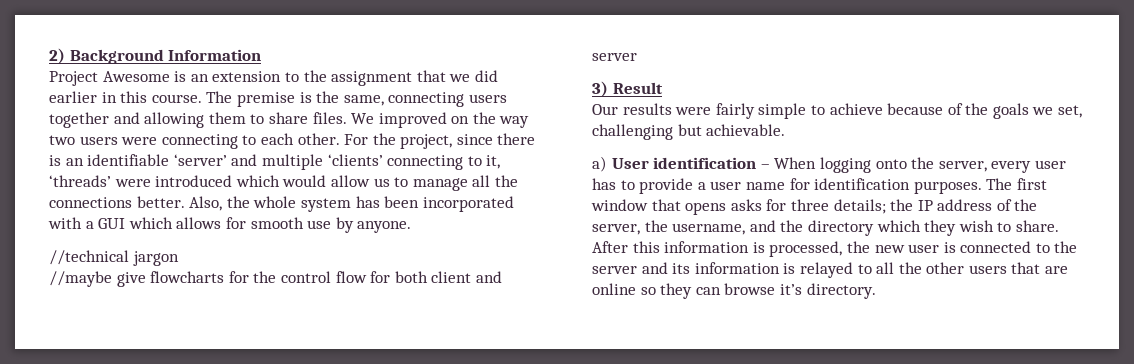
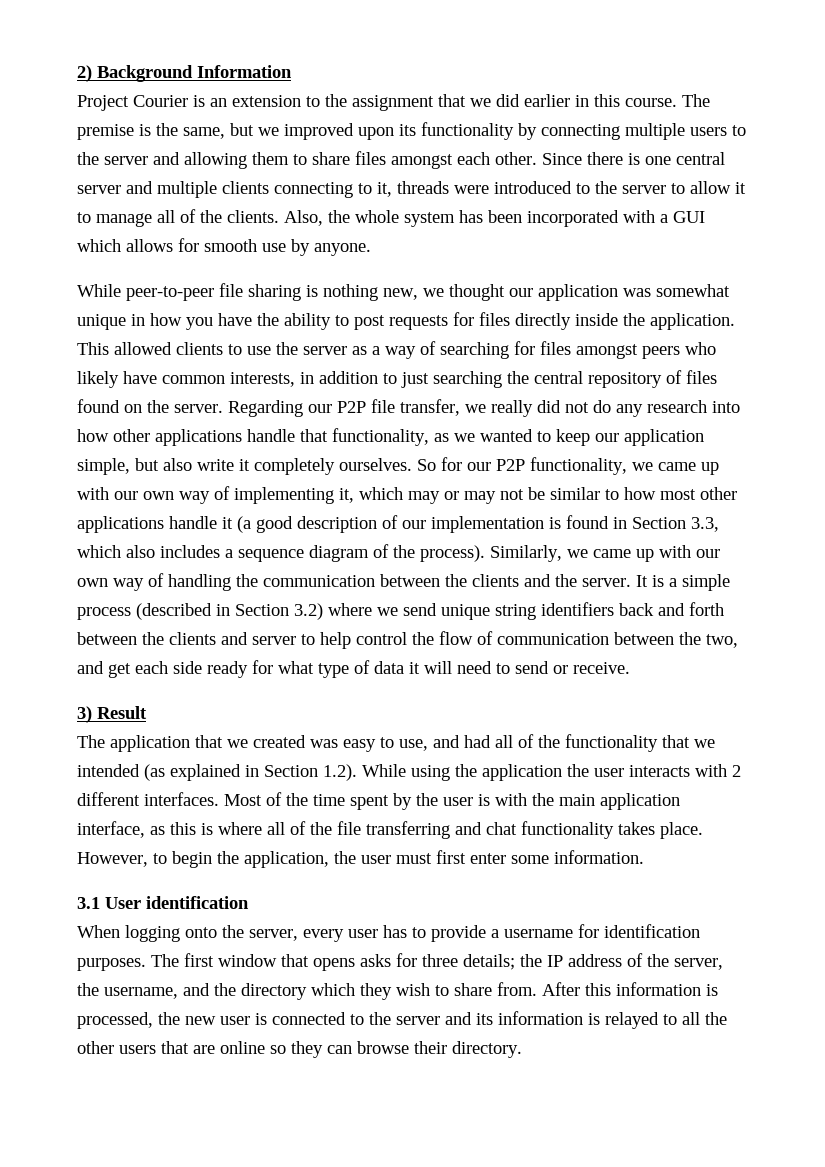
- Project Awesome is an extension to the assignment that we did earlier in this course.
+ Project Courier is an extension to the assignment that we did earlier in this course.
- The premise is the same, connecting users together and allowing them to share files. We improved on the way two users were connecting to each other. For the project, since there is an identifiable ‘server’ and multiple ‘clients’ connecting to it, ‘threads’ were introduced which would allow us to manage all the connections better.
+ The premise is the same, but we improved upon its functionality by connecting multiple users to the server and allowing them to share files amongst each other. Since there is one central server and multiple clients connecting to it, threads were introduced to the server to allow it to manage all of the clients.
- //technical jargon
- //maybe give flowcharts for the control flow for both client and server
+ While peer-to-peer file sharing is nothing new, we thought our application was somewhat unique in how you have the ability to post requests for files directly inside the application. This allowed clients to use the server as a way of searching for files amongst peers who likely have common interests, in addition to just searching the central repository of files found on the server. Regarding our P2P file transfer, we really did not do any research into how other applications handle that functionality, as we wanted to keep our application simple, but also write it completely ourselves. So for our P2P functionality, we came up with our own way of implementing it, which may or may not be similar to how most other applications handle it (a good description of our implementation is found in Section 3.3, which also includes a sequence diagram of the process). Similarly, we came up with our own way of handling the communication between the clients and the server. It is a simple process (described in Section 3.2) where we send unique string identifiers back and forth between the clients and server to help control the flow of communication between the two, and get each side ready for what type of data it will need to send or receive.
  3) Result
- Our results were fairly simple to achieve because of the goals we set, challenging but achievable.
- a) User identification – When logging onto the server, every user has to provide a user name for identification purposes.
+ The application that we created was easy to use, and had all of the functionality that we intended (as explained in Section 1.2). While using the application the user interacts with 2 different interfaces. Most of the time spent by the user is with the main application interface, as this is where all of the file transferring and chat functionality takes place. However, to begin the application, the user must first enter some information.
+ 3.1 User identification
+ When logging onto the server, every user has to provide a username for identification purposes.
- The first window that opens asks for three details; the IP address of the server, the username, and the directory which they wish to share.
+ The first window that opens asks for three details; the IP address of the server, the username, and the directory which they wish to share from.
- After this information is processed, the new user is connected to the server and its information is relayed to all the other users that are online so they can browse it’s directory.
+ After this information is processed, the new user is connected to the server and its information is relayed to all the other users that are online so they can browse their directory.

